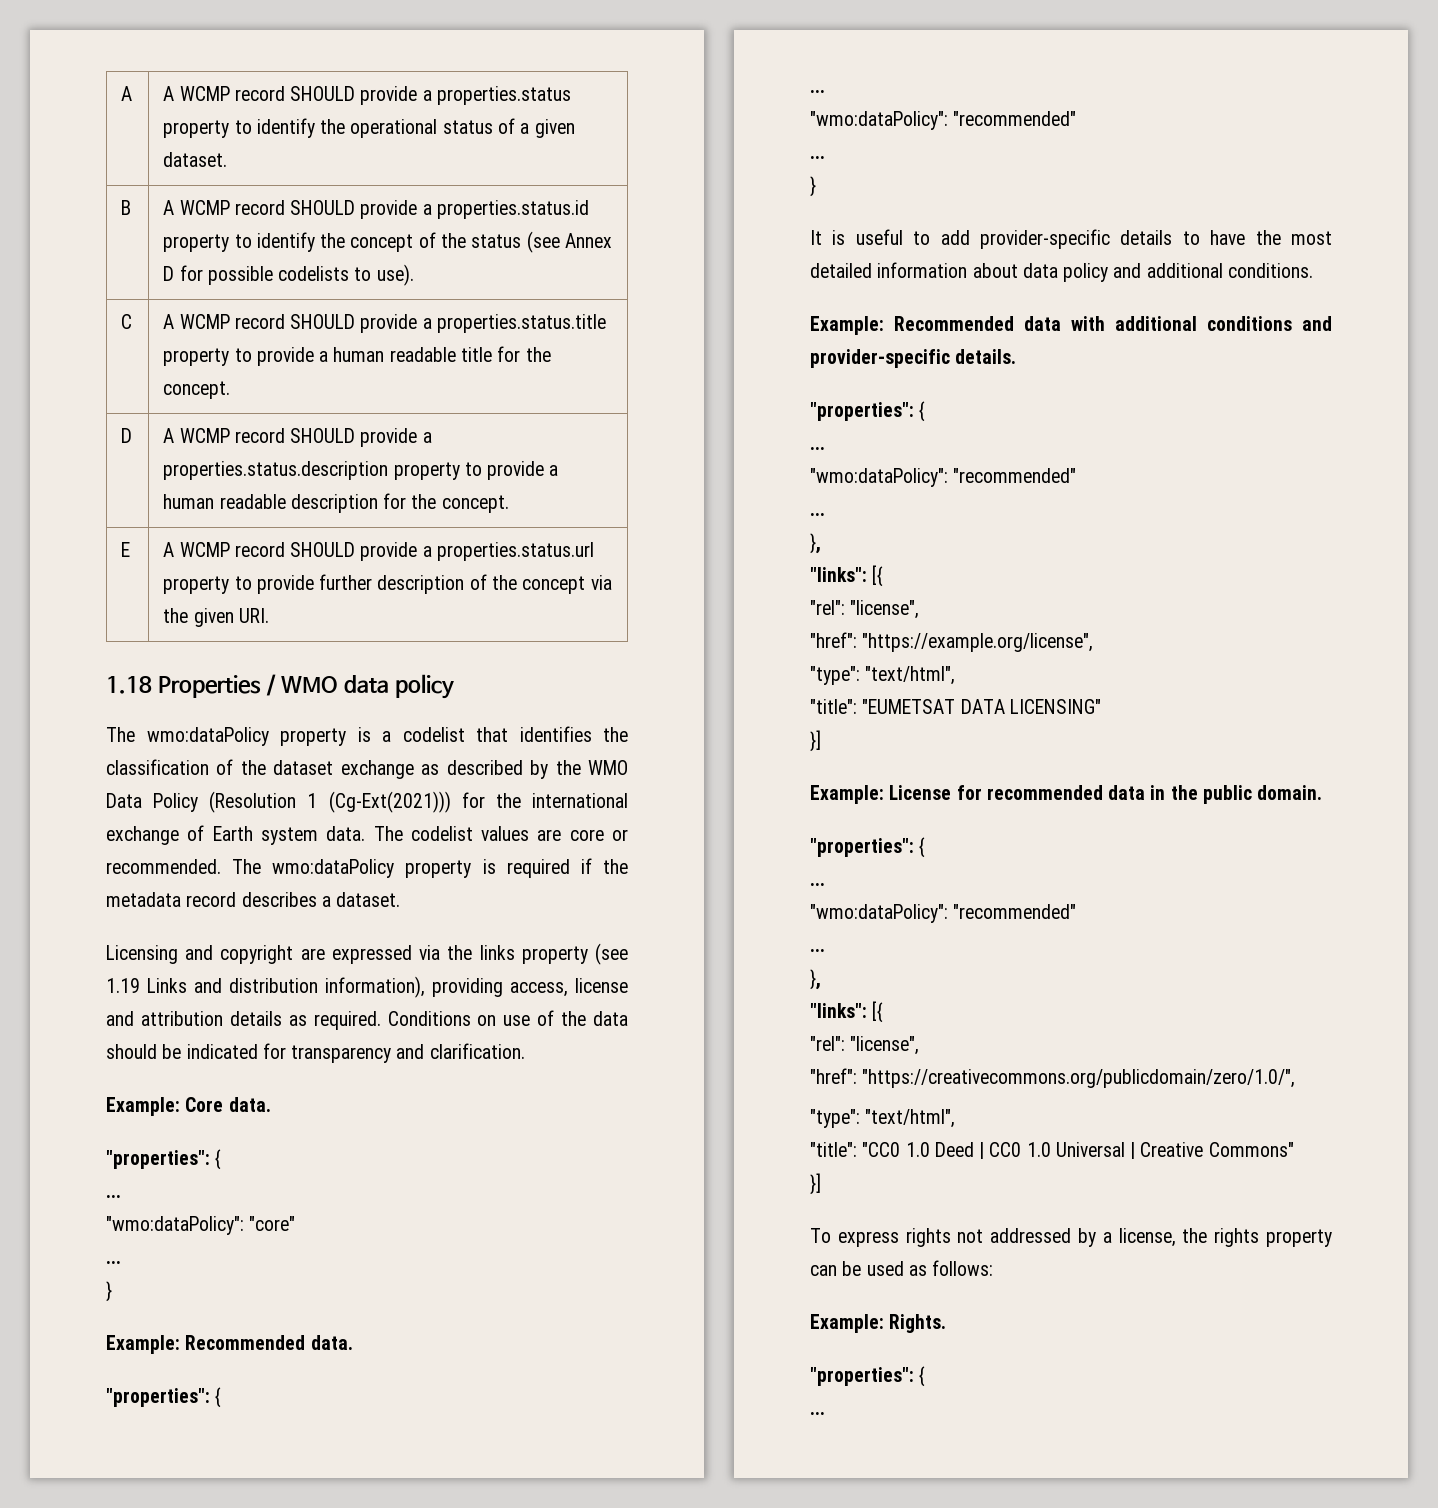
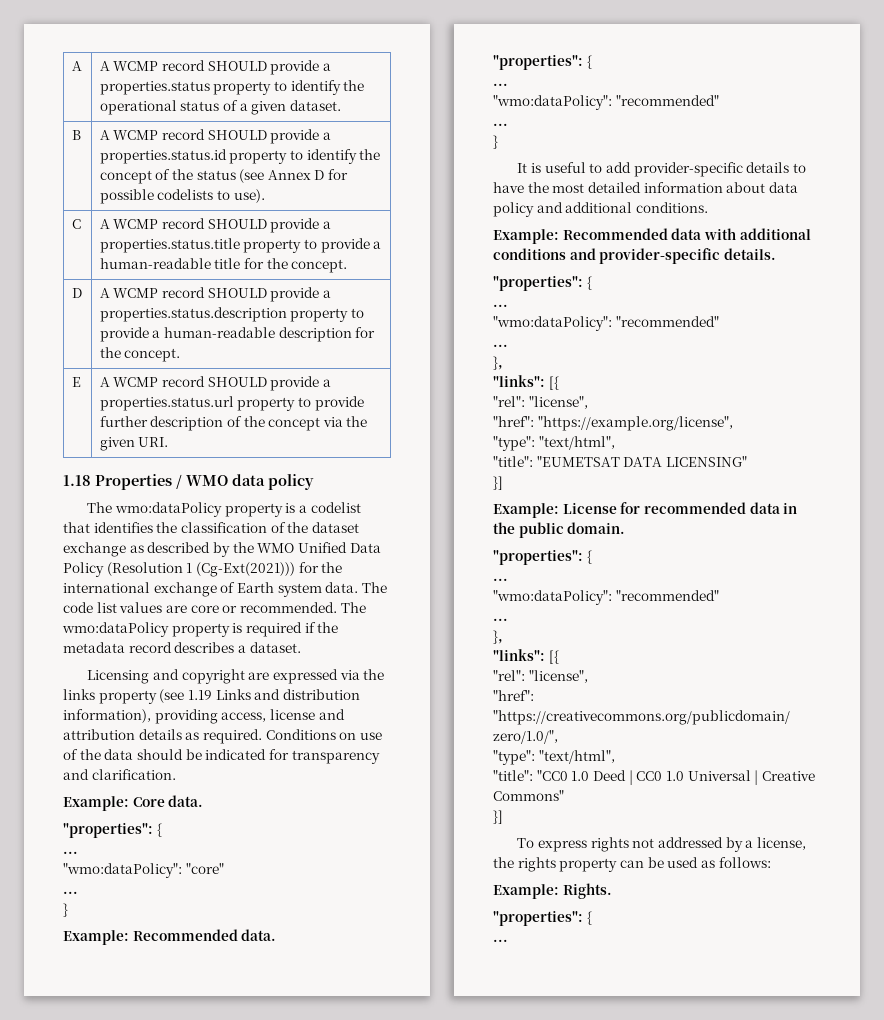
- C | A WCMP record SHOULD provide a properties.status.title property to provide a human readable title for the concept.
+ C | A WCMP record SHOULD provide a properties.status.title property to provide a human-readable title for the concept.
- D | A WCMP record SHOULD provide a properties.status.description property to provide a human readable description for the concept.
+ D | A WCMP record SHOULD provide a properties.status.description property to provide a human-readable description for the concept.
- The wmo:dataPolicy property is a codelist that identifies the classification of the dataset exchange as described by the WMO Data Policy (Resolution 1 (Cg-Ext(2021))) for the international exchange of Earth system data.
+ The wmo:dataPolicy property is a codelist that identifies the classification of the dataset exchange as described by the WMO Unified Data Policy (Resolution 1 (Cg-Ext(2021))) for the international exchange of Earth system data.
- The codelist values are core or recommended.
+ The code list values are core or recommended.

